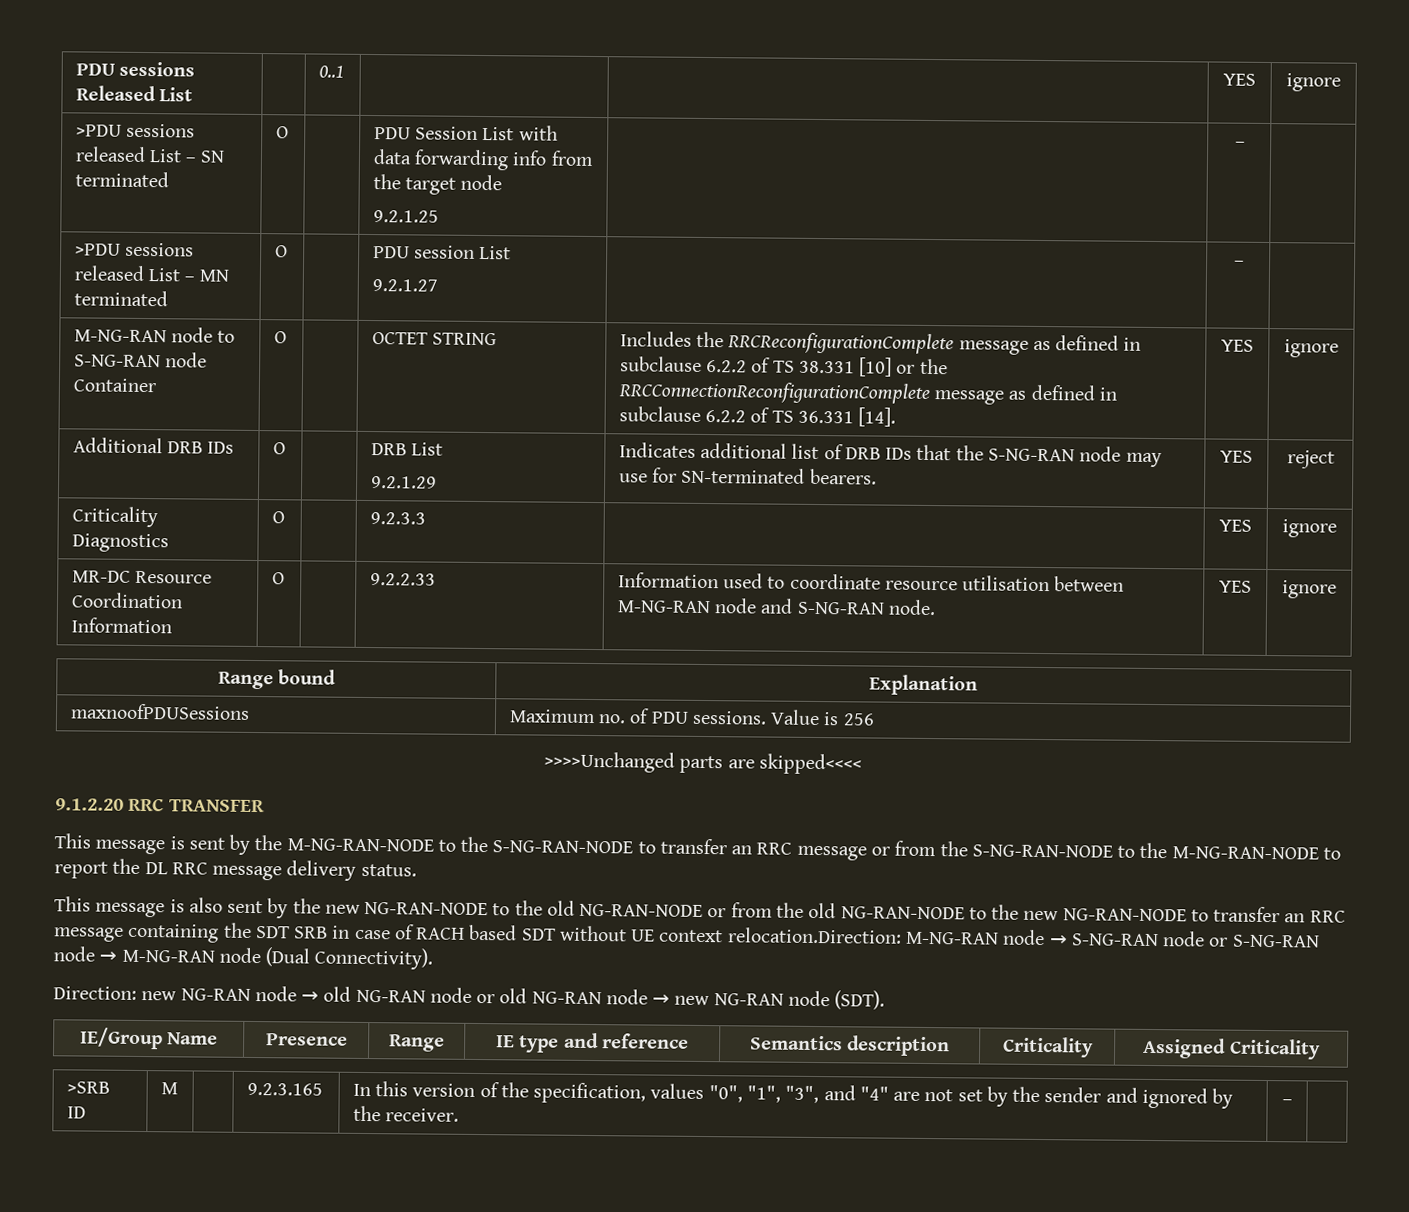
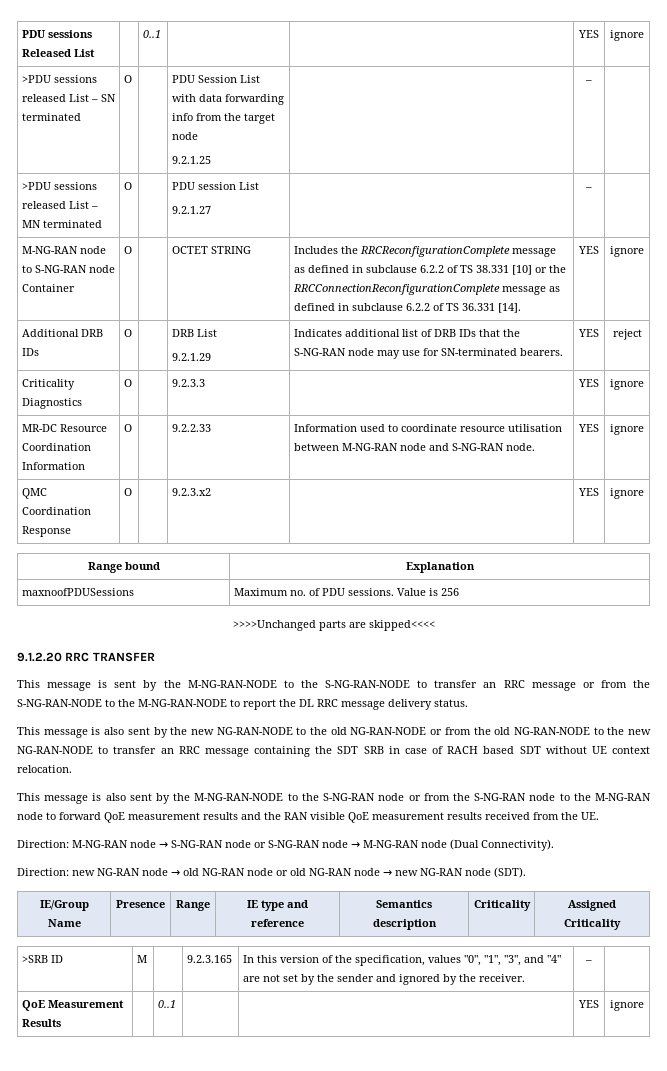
+ QMC Coordination Response | O | | 9.2.3.x2 | | YES | ignore
- This message is also sent by the new NG-RAN-NODE to the old NG-RAN-NODE or from the old NG-RAN-NODE to the new NG-RAN-NODE to transfer an RRC message containing the SDT SRB in case of RACH based SDT without UE context relocation.Direction: M-NG-RAN node → S-NG-RAN node or S-NG-RAN node → M-NG-RAN node (Dual Connectivity).
+ This message is also sent by the new NG-RAN-NODE to the old NG-RAN-NODE or from the old NG-RAN-NODE to the new NG-RAN-NODE to transfer an RRC message containing the SDT SRB in case of RACH based SDT without UE context relocation.
+ This message is also sent by the M-NG-RAN-NODE to the S-NG-RAN node or from the S-NG-RAN node to the M-NG-RAN node to forward QoE measurement results and the RAN visible QoE measurement results received from the UE.
+ Direction: M-NG-RAN node → S-NG-RAN node or S-NG-RAN node → M-NG-RAN node (Dual Connectivity).
+ QoE Measurement Results | | 0..1 | | | YES | ignore

